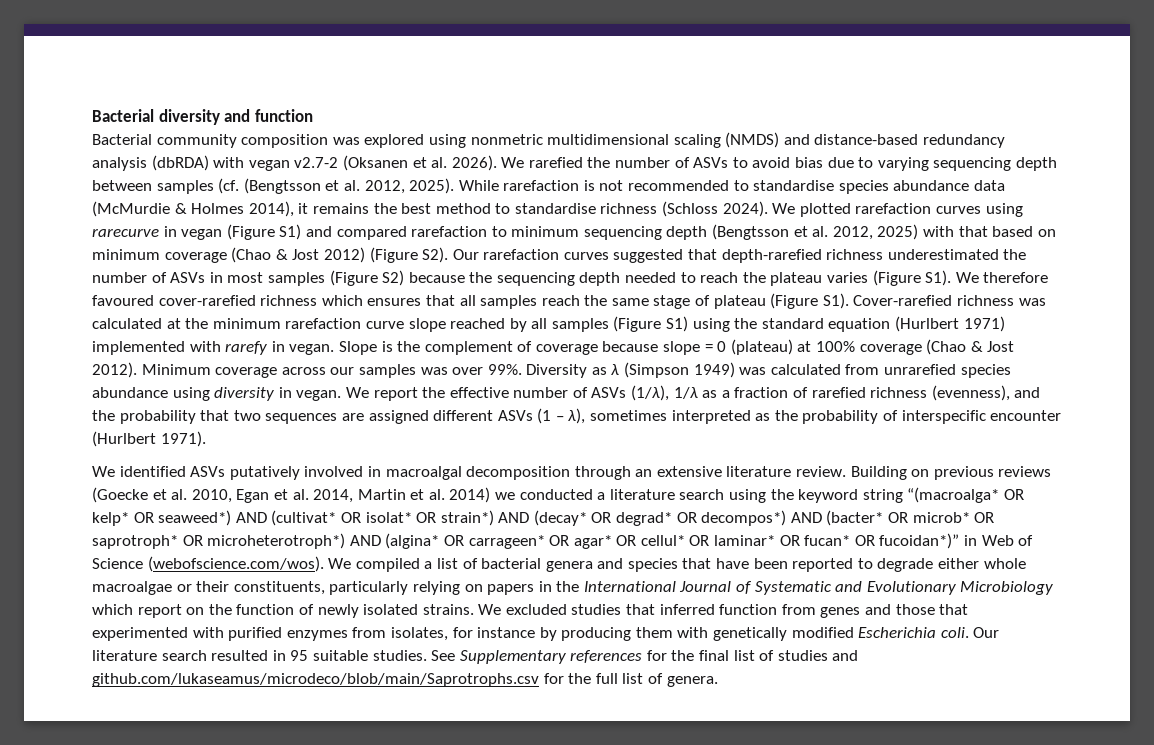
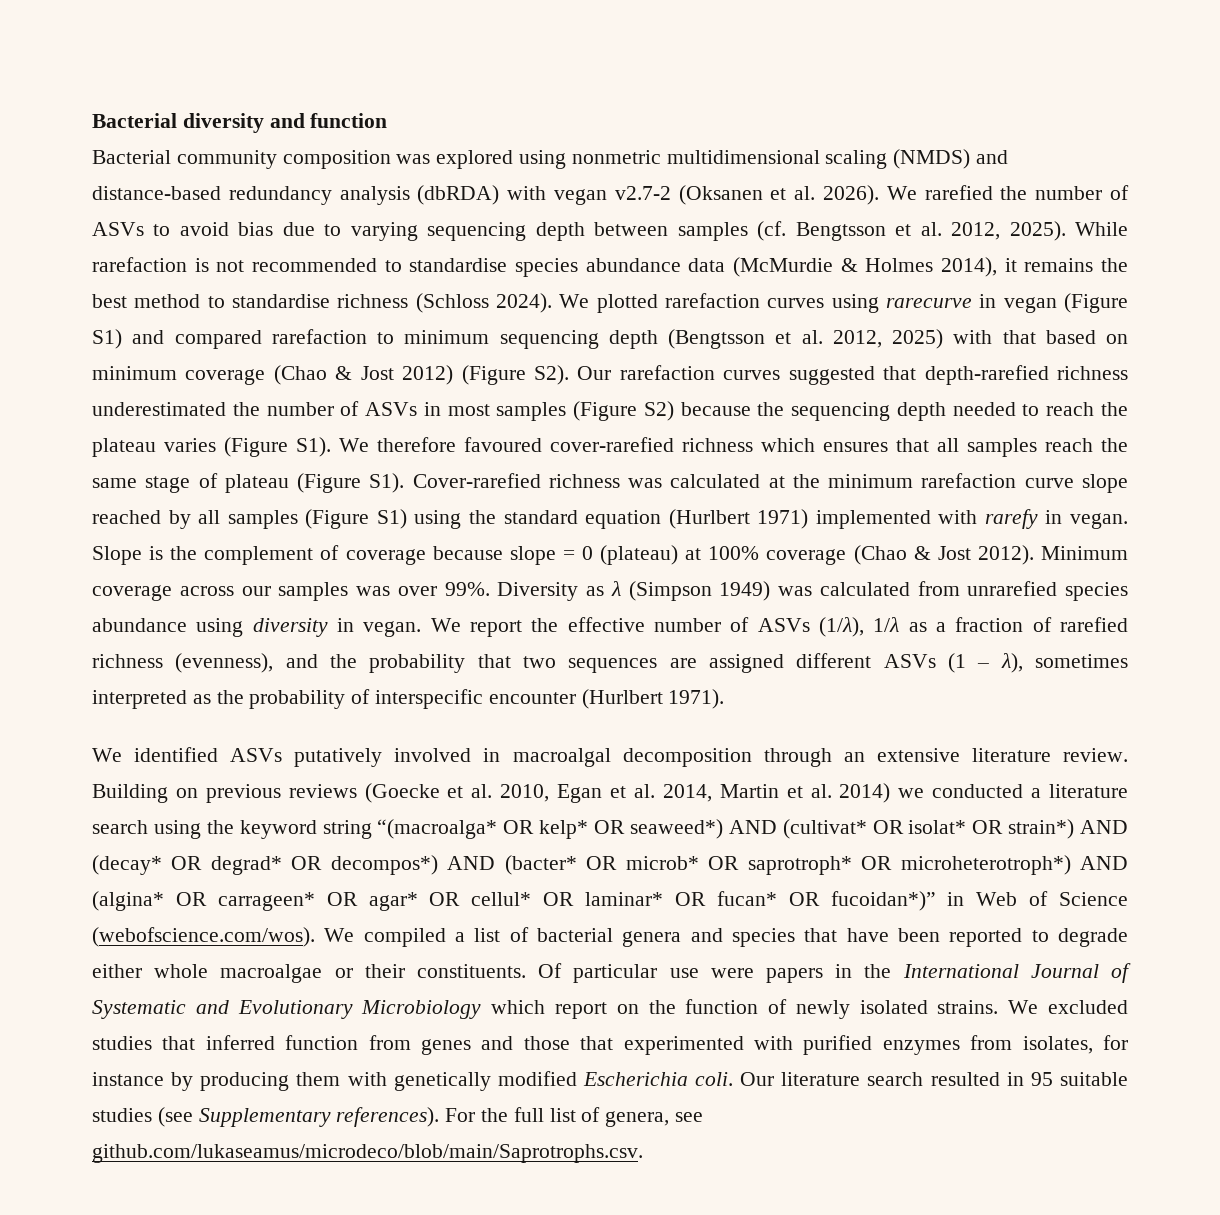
- We rarefied the number of ASVs to avoid bias due to varying sequencing depth between samples (cf. (Bengtsson et al. 2012, 2025).
+ We rarefied the number of ASVs to avoid bias due to varying sequencing depth between samples (cf. Bengtsson et al. 2012, 2025).
- Building on previous reviews (Goecke et al. 2010, Egan et al. 2014, Martin et al. 2014) we conducted a literature search using the keyword string “(macroalga* OR kelp* OR seaweed*) AND (cultivat* OR isolat* OR strain*) AND (decay* OR degrad* OR decompos*) AND (bacter* OR microb* OR saprotroph* OR microheterotroph*) AND (algina* OR carrageen* OR agar* OR cellul* OR laminar* OR fucan* OR fucoidan*)” in Web of Science (webofscience.com/wos). We compiled a list of bacterial genera and species that have been reported to degrade either whole macroalgae or their constituents, particularly relying on papers in the International Journal of Systematic and Evolutionary Microbiology which report on the function of newly isolated strains.
+ Building on previous reviews (Goecke et al. 2010, Egan et al. 2014, Martin et al. 2014) we conducted a literature search using the keyword string “(macroalga* OR kelp* OR seaweed*) AND (cultivat* OR isolat* OR strain*) AND (decay* OR degrad* OR decompos*) AND (bacter* OR microb* OR saprotroph* OR microheterotroph*) AND (algina* OR carrageen* OR agar* OR cellul* OR laminar* OR fucan* OR fucoidan*)” in Web of Science (webofscience.com/wos). We compiled a list of bacterial genera and species that have been reported to degrade either whole macroalgae or their constituents. Of particular use were papers in the International Journal of Systematic and Evolutionary Microbiology which report on the function of newly isolated strains.
- Our literature search resulted in 95 suitable studies. See Supplementary references for the final list of studies and github.com/lukaseamus/microdeco/blob/main/Saprotrophs.csv for the full list of genera.
+ Our literature search resulted in 95 suitable studies (see Supplementary references). For the full list of genera, see github.com/lukaseamus/microdeco/blob/main/Saprotrophs.csv.

